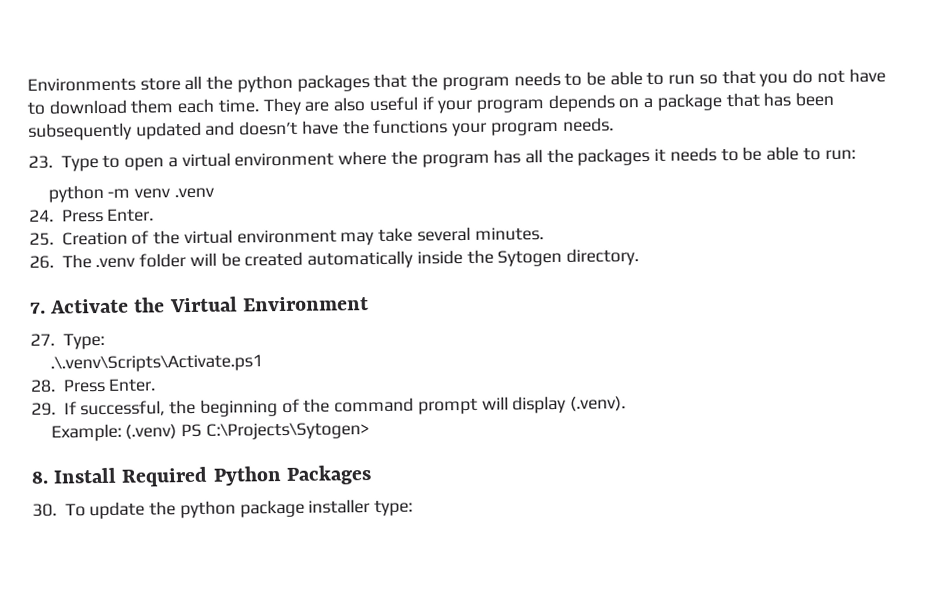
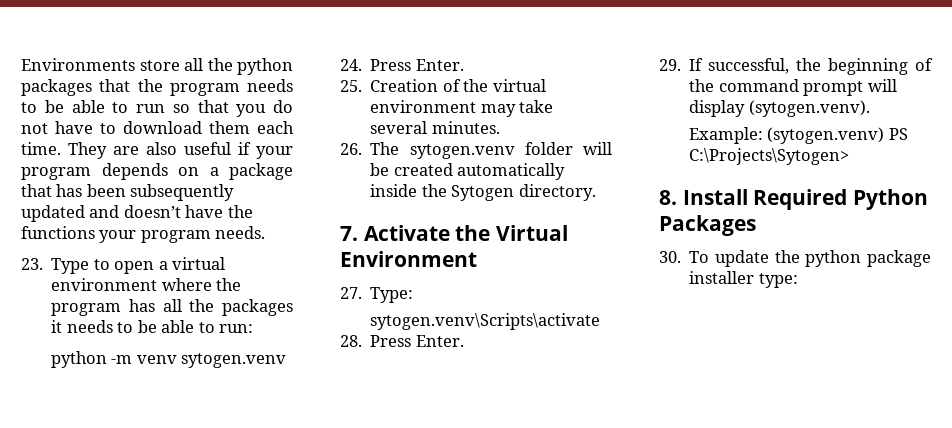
- python -m venv .venv
+ python -m venv sytogen.venv
- 26. The .venv folder will be created automatically inside the Sytogen directory.
+ 26. The sytogen.venv folder will be created automatically inside the Sytogen directory.
- .\.venv\Scripts\Activate.ps1
+ sytogen.venv\Scripts\activate
- 29. If successful, the beginning of the command prompt will display (.venv).
+ 29. If successful, the beginning of the command prompt will display (sytogen.venv).
- Example: (.venv) PS C:\Projects\Sytogen>
+ Example: (sytogen.venv) PS C:\Projects\Sytogen>

